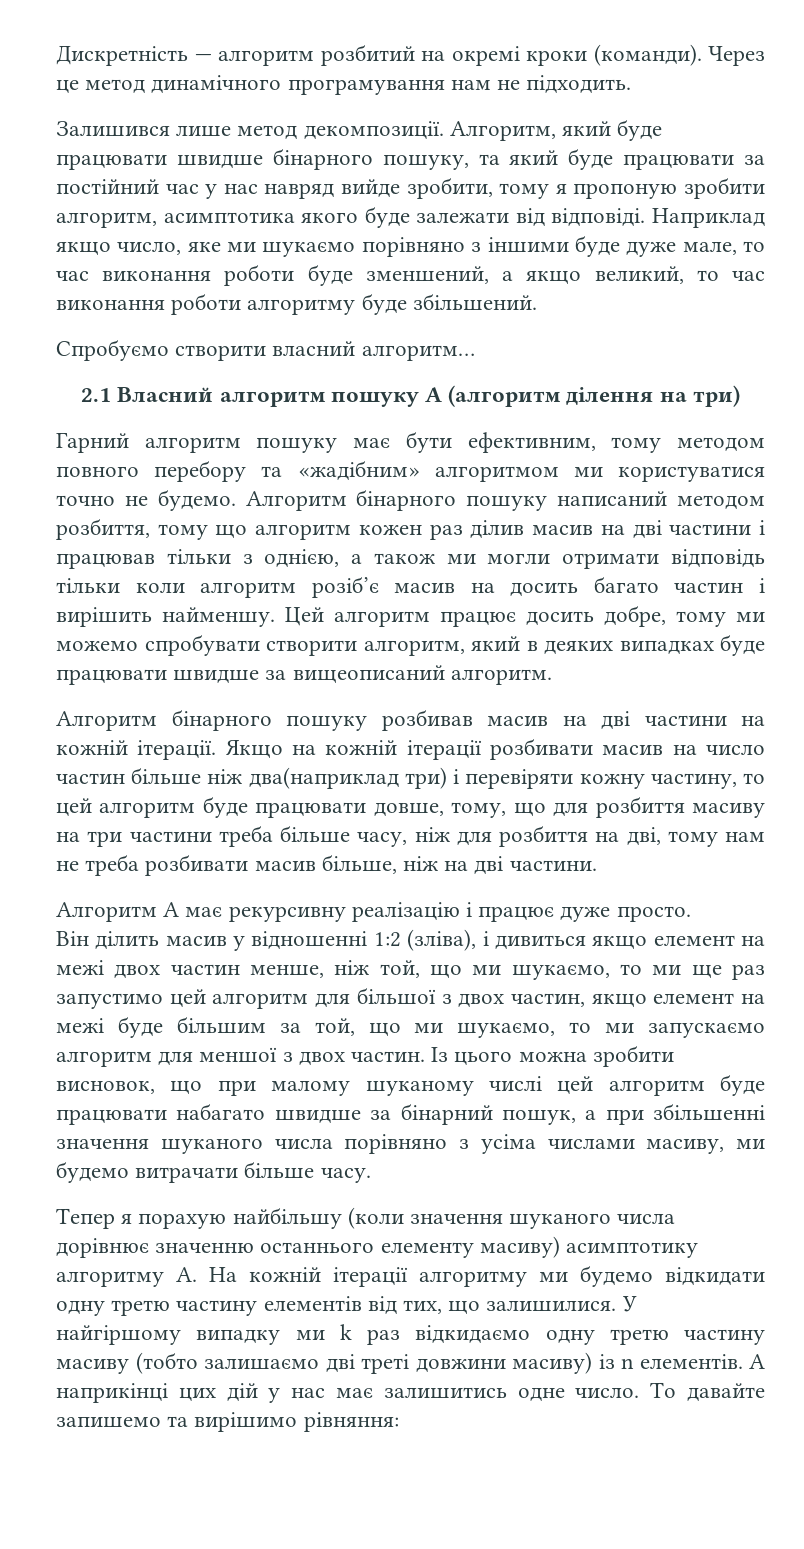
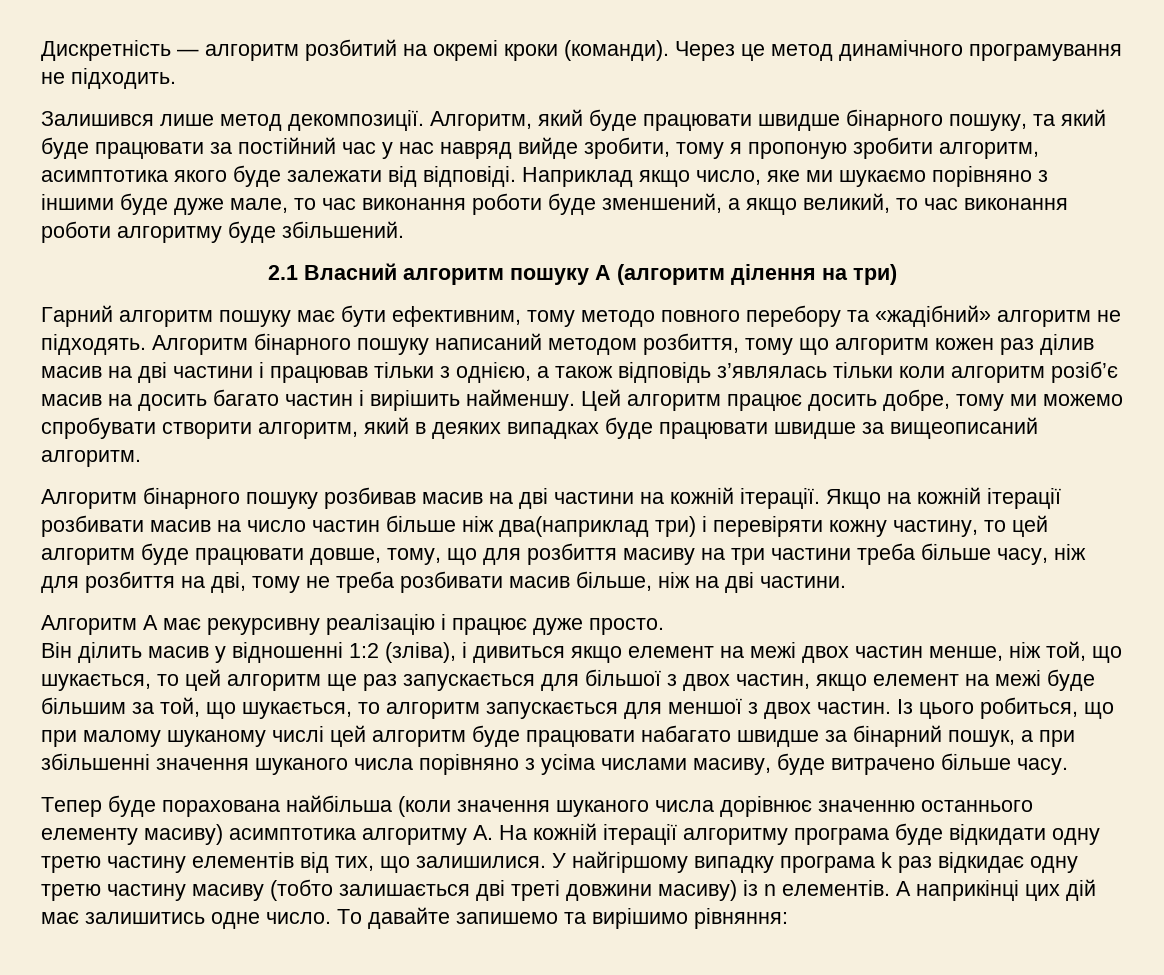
- Через це метод динамічного програмування нам не підходить.
+ Через це метод динамічного програмування не підходить.
- Спробуємо створити власний алгоритм…
- Гарний алгоритм пошуку має бути ефективним, тому методом повного перебору та «жадібним» алгоритмом ми користуватися точно не будемо.
+ Гарний алгоритм пошуку має бути ефективним, тому методо повного перебору та «жадібний» алгоритм не підходять.
- Алгоритм бінарного пошуку написаний методом розбиття, тому що алгоритм кожен раз ділив масив на дві частини і працював тільки з однією, а також ми могли отримати відповідь тільки коли алгоритм розіб’є масив на досить багато частин і вирішить найменшу.
+ Алгоритм бінарного пошуку написаний методом розбиття, тому що алгоритм кожен раз ділив масив на дві частини і працював тільки з однією, а також відповідь з’являлась тільки коли алгоритм розіб’є масив на досить багато частин і вирішить найменшу.
- Якщо на кожній ітерації розбивати масив на число частин більше ніж два(наприклад три) і перевіряти кожну частину, то цей алгоритм буде працювати довше, тому, що для розбиття масиву на три частини треба більше часу, ніж для розбиття на дві, тому нам не треба розбивати масив більше, ніж на дві частини.
+ Якщо на кожній ітерації розбивати масив на число частин більше ніж два(наприклад три) і перевіряти кожну частину, то цей алгоритм буде працювати довше, тому, що для розбиття масиву на три частини треба більше часу, ніж для розбиття на дві, тому не треба розбивати масив більше, ніж на дві частини.
- Він ділить масив у відношенні 1:2 (зліва), і дивиться якщо елемент на межі двох частин менше, ніж той, що ми шукаємо, то ми ще раз запустимо цей алгоритм для більшої з двох частин, якщо елемент на межі буде більшим за той, що ми шукаємо, то ми запускаємо алгоритм для меншої з двох частин.
+ Він ділить масив у відношенні 1:2 (зліва), і дивиться якщо елемент на межі двох частин менше, ніж той, що шукається, то цей алгоритм ще раз запускається для більшої з двох частин, якщо елемент на межі буде більшим за той, що шукається, то алгоритм запускається для меншої з двох частин.
- Із цього можна зробити висновок, що при малому шуканому числі цей алгоритм буде працювати набагато швидше за бінарний пошук, а при збільшенні значення шуканого числа порівняно з усіма числами масиву, ми будемо витрачати більше часу.
+ Із цього робиться, що при малому шуканому числі цей алгоритм буде працювати набагато швидше за бінарний пошук, а при збільшенні значення шуканого числа порівняно з усіма числами масиву, буде витрачено більше часу.
- Тепер я порахую найбільшу (коли значення шуканого числа дорівнює значенню останнього елементу масиву) асимптотику алгоритму А. На кожній ітерації алгоритму ми будемо відкидати одну третю частину елементів від тих, що залишилися.
+ Тепер буде порахована найбільша (коли значення шуканого числа дорівнює значенню останнього елементу масиву) асимптотика алгоритму А. На кожній ітерації алгоритму програма буде відкидати одну третю частину елементів від тих, що залишилися.
- У найгіршому випадку ми k раз відкидаємо одну третю частину масиву (тобто залишаємо дві треті довжини масиву) із n елементів.
+ У найгіршому випадку програма k раз відкидає одну третю частину масиву (тобто залишається дві треті довжини масиву) із n елементів.
- А наприкінці цих дій у нас має залишитись одне число.
+ А наприкінці цих дій має залишитись одне число.

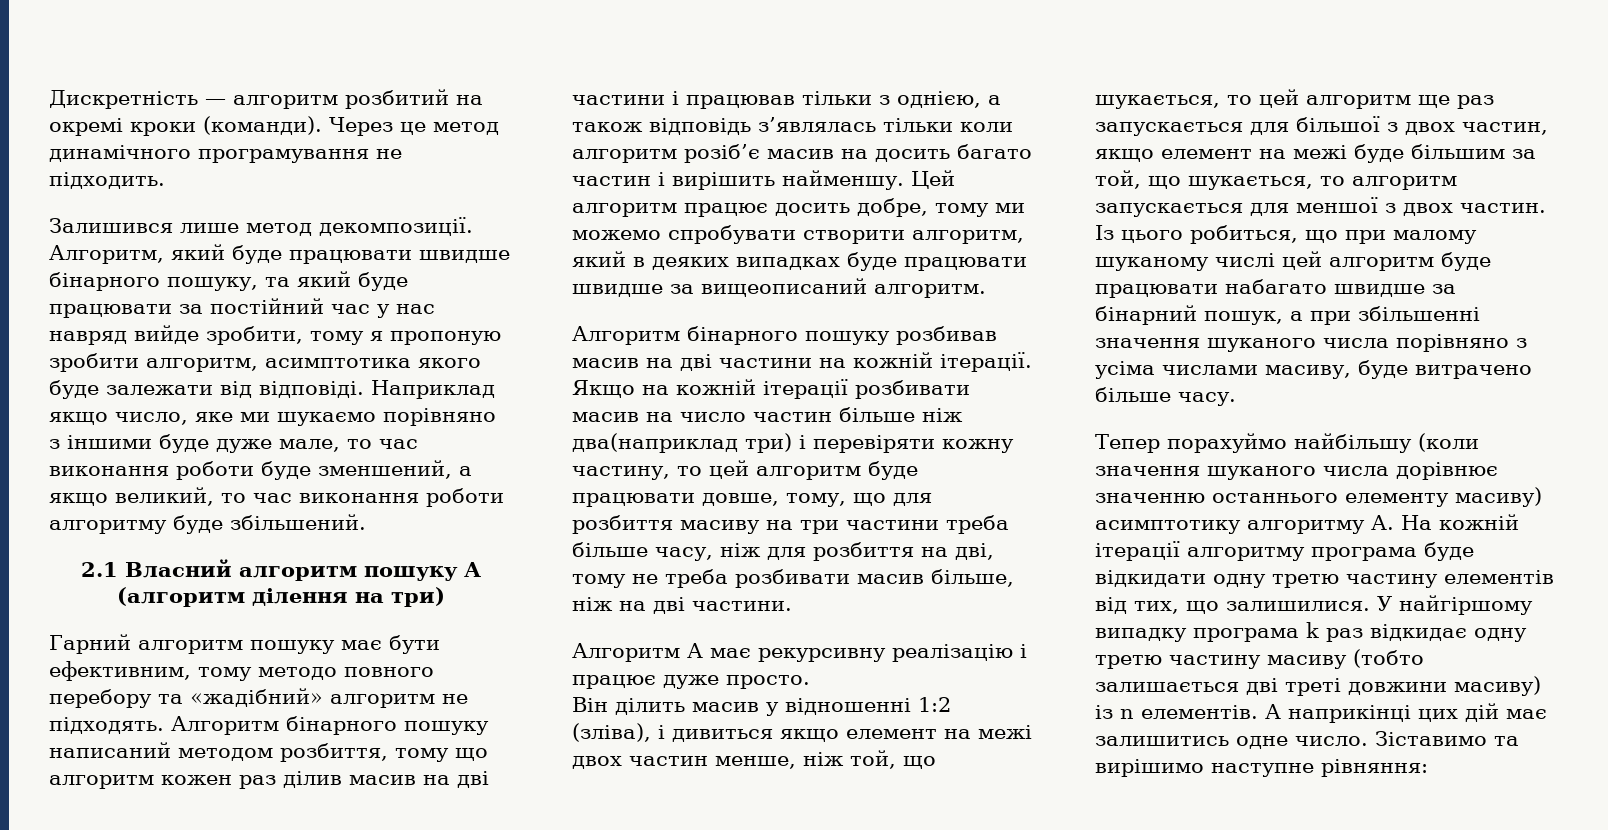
- Тепер буде порахована найбільша (коли значення шуканого числа дорівнює значенню останнього елементу масиву) асимптотика алгоритму А. На кожній ітерації алгоритму програма буде відкидати одну третю частину елементів від тих, що залишилися.
+ Тепер порахуймо найбільшу (коли значення шуканого числа дорівнює значенню останнього елементу масиву) асимптотику алгоритму А. На кожній ітерації алгоритму програма буде відкидати одну третю частину елементів від тих, що залишилися.
- То давайте запишемо та вирішимо рівняння:
+ Зіставимо та вирішимо наступне рівняння:

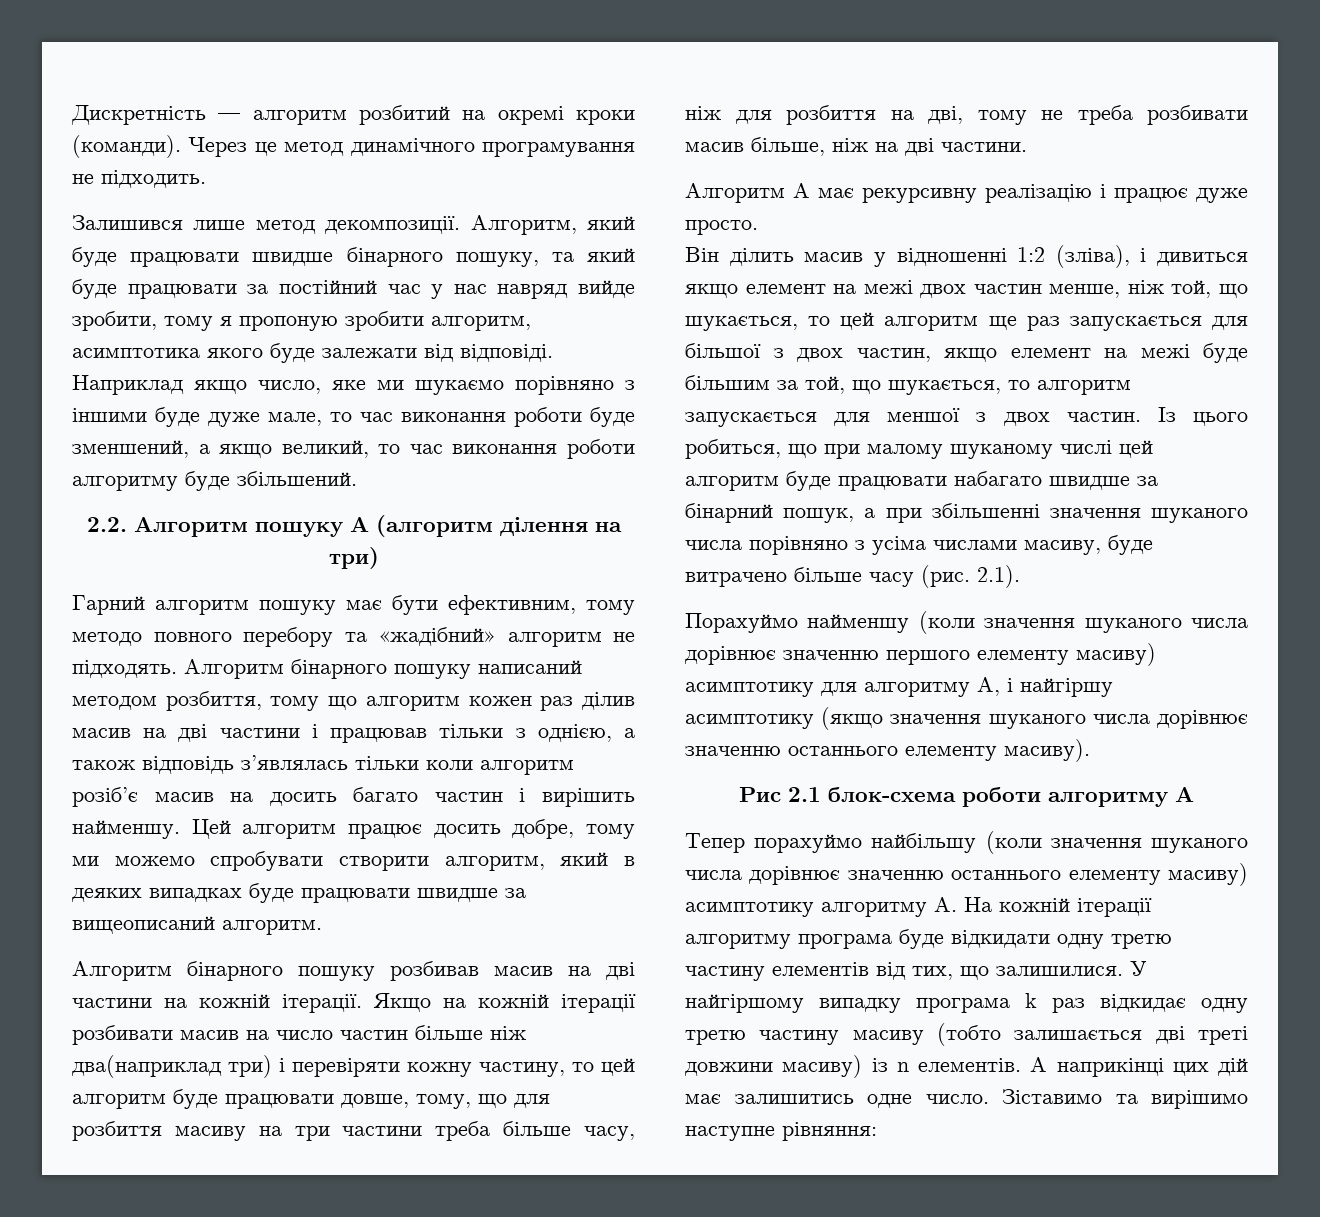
- 2.1 Власний алгоритм пошуку А (алгоритм ділення на три)
+ 2.2. Алгоритм пошуку А (алгоритм ділення на три)
- Із цього робиться, що при малому шуканому числі цей алгоритм буде працювати набагато швидше за бінарний пошук, а при збільшенні значення шуканого числа порівняно з усіма числами масиву, буде витрачено більше часу.
+ Із цього робиться, що при малому шуканому числі цей алгоритм буде працювати набагато швидше за бінарний пошук, а при збільшенні значення шуканого числа порівняно з усіма числами масиву, буде витрачено більше часу (рис. 2.1).
+ Порахуймо найменшу (коли значення шуканого числа дорівнює значенню першого елементу масиву) асимптотику для алгоритму А, і найгіршу асимптотику (якщо значення шуканого числа дорівнює значенню останнього елементу масиву).
+ Рис 2.1 блок-схема роботи алгоритму А

